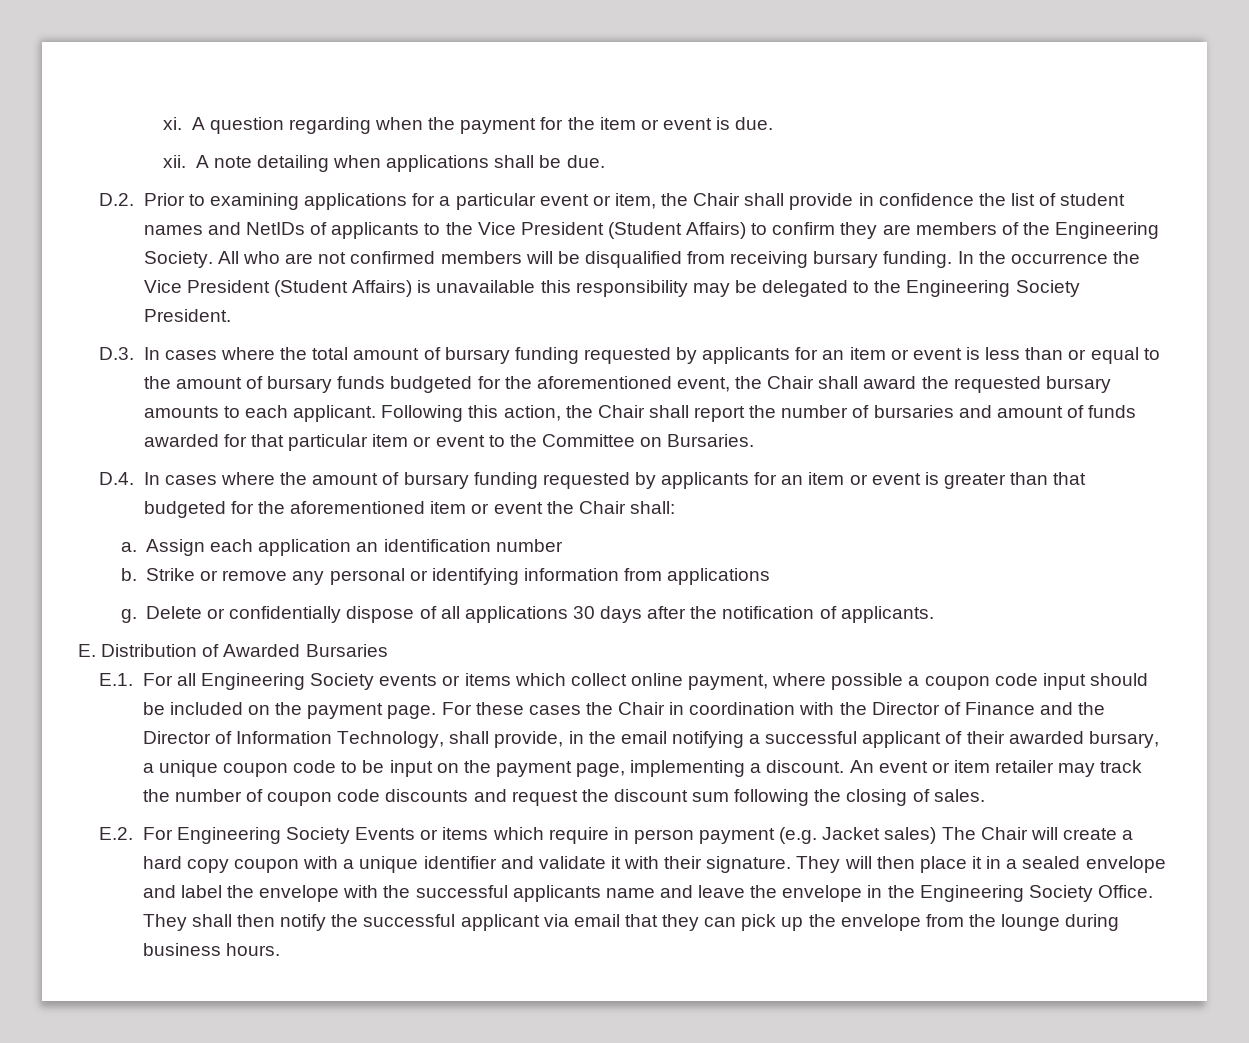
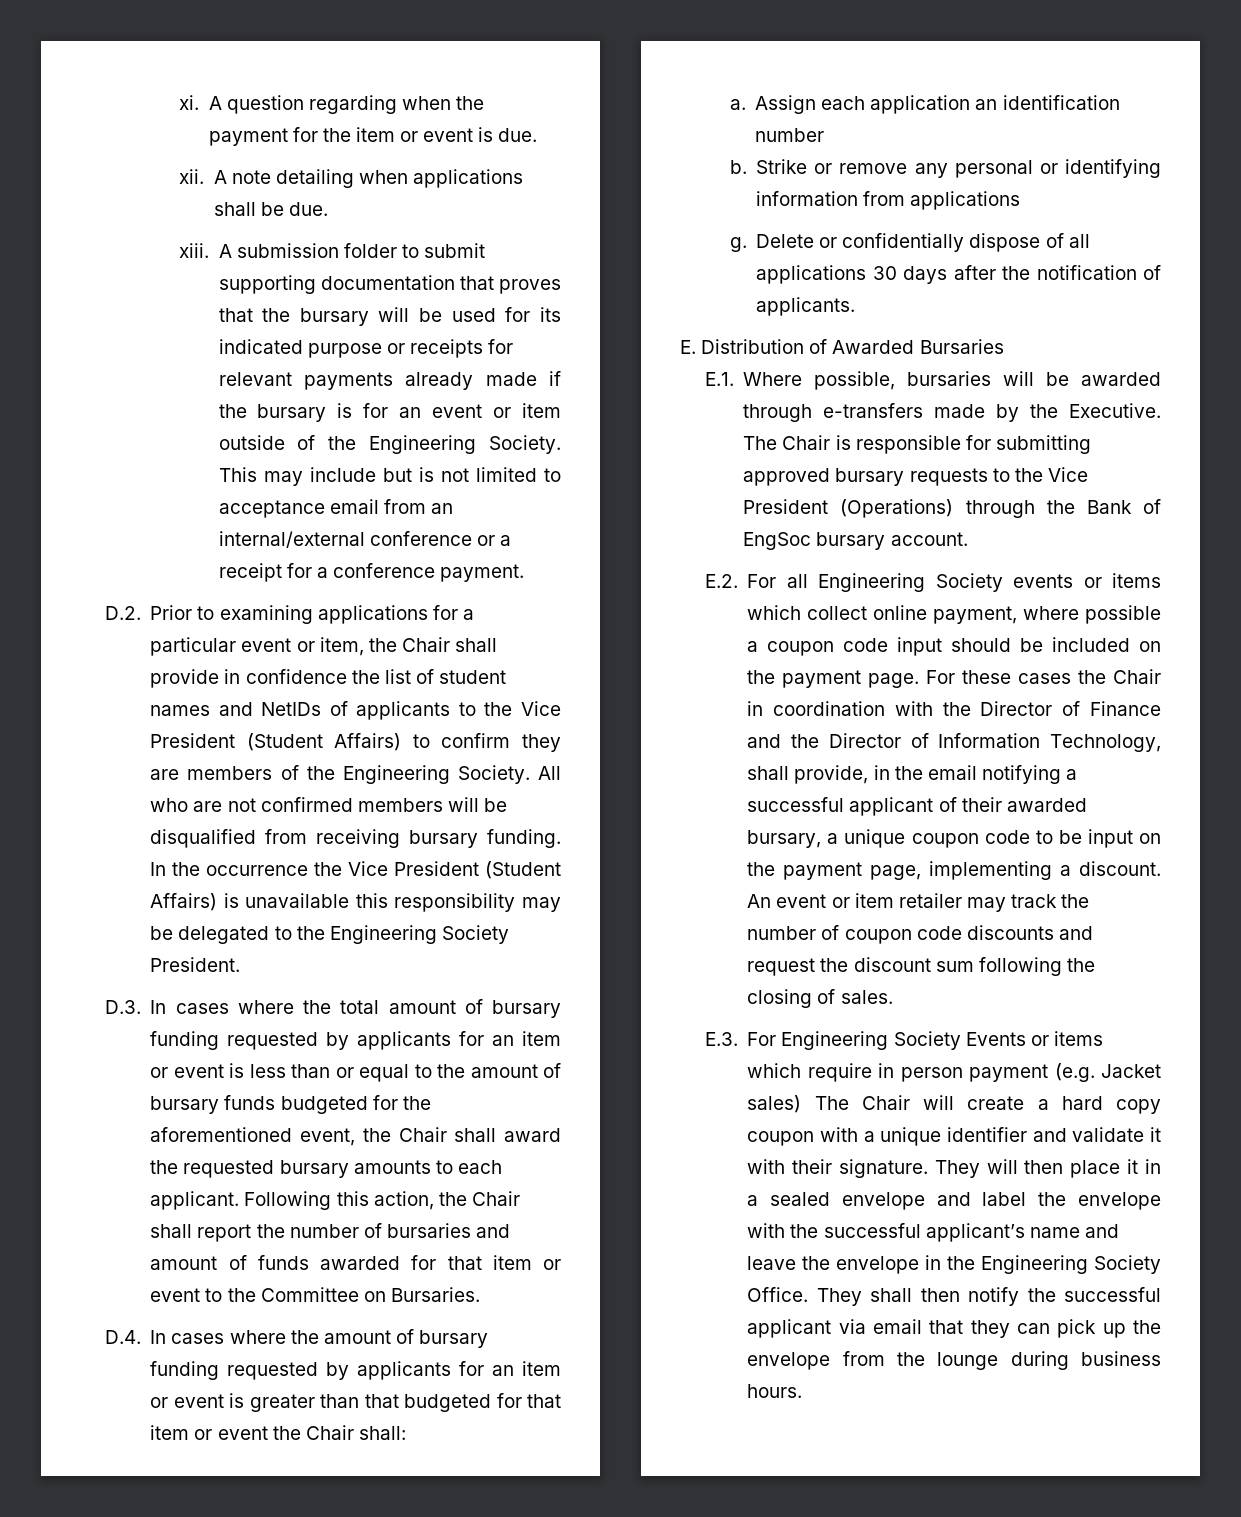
+ xiii. A submission folder to submit supporting documentation that proves that the bursary will be used for its indicated purpose or receipts for relevant payments already made if the bursary is for an event or item outside of the Engineering Society. This may include but is not limited to acceptance email from an internal/external conference or a receipt for a conference payment.
- Following this action, the Chair shall report the number of bursaries and amount of funds awarded for that particular item or event to the Committee on Bursaries.
+ Following this action, the Chair shall report the number of bursaries and amount of funds awarded for that item or event to the Committee on Bursaries.
- D.4. In cases where the amount of bursary funding requested by applicants for an item or event is greater than that budgeted for the aforementioned item or event the Chair shall:
+ D.4. In cases where the amount of bursary funding requested by applicants for an item or event is greater than that budgeted for that item or event the Chair shall:
- E.1. For all Engineering Society events or items which collect online payment, where possible a coupon code input should be included on the payment page.
+ E.1. Where possible, bursaries will be awarded through e-transfers made by the Executive. The Chair is responsible for submitting approved bursary requests to the Vice President (Operations) through the Bank of EngSoc bursary account.
+ E.2. For all Engineering Society events or items which collect online payment, where possible a coupon code input should be included on the payment page.
- E.2. For Engineering Society Events or items which require in person payment (e.g. Jacket sales) The Chair will create a hard copy coupon with a unique identifier and validate it with their signature.
+ E.3. For Engineering Society Events or items which require in person payment (e.g. Jacket sales) The Chair will create a hard copy coupon with a unique identifier and validate it with their signature.
- They will then place it in a sealed envelope and label the envelope with the successful applicants name and leave the envelope in the Engineering Society Office.
+ They will then place it in a sealed envelope and label the envelope with the successful applicant’s name and leave the envelope in the Engineering Society Office.

